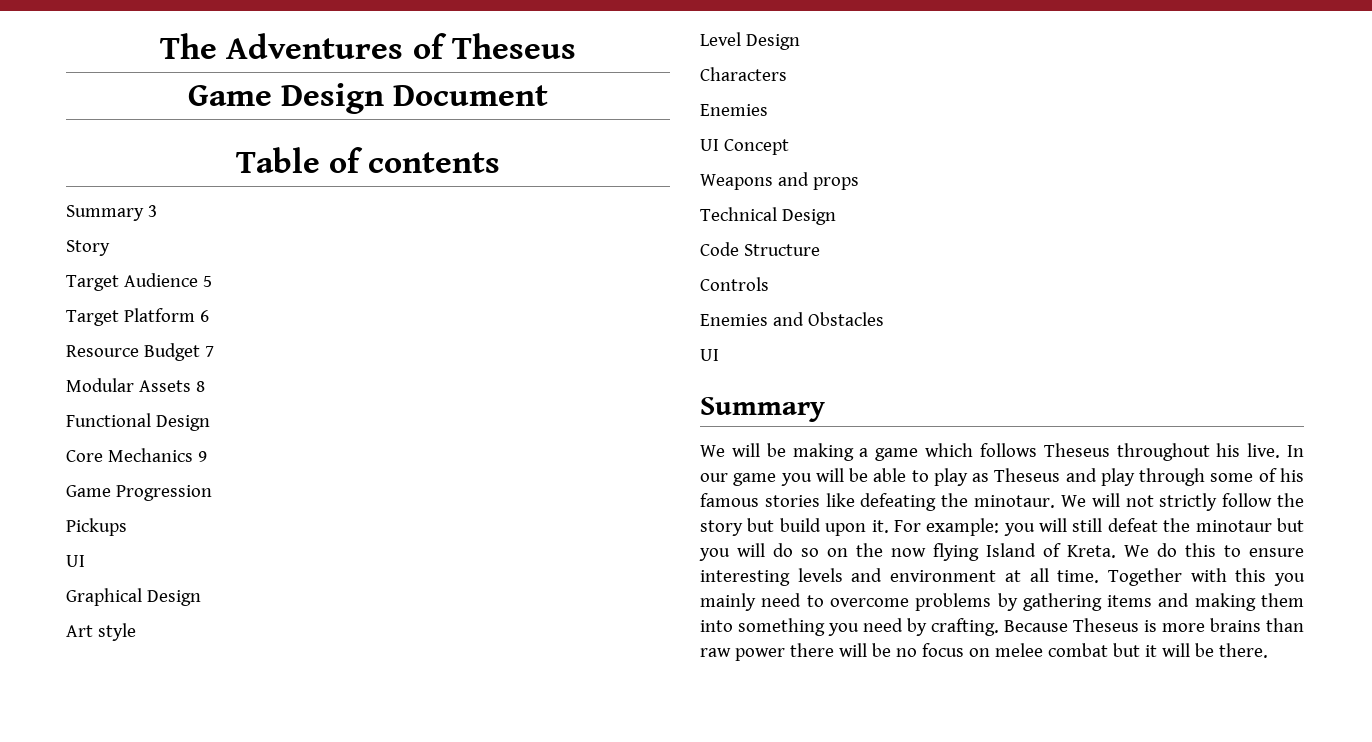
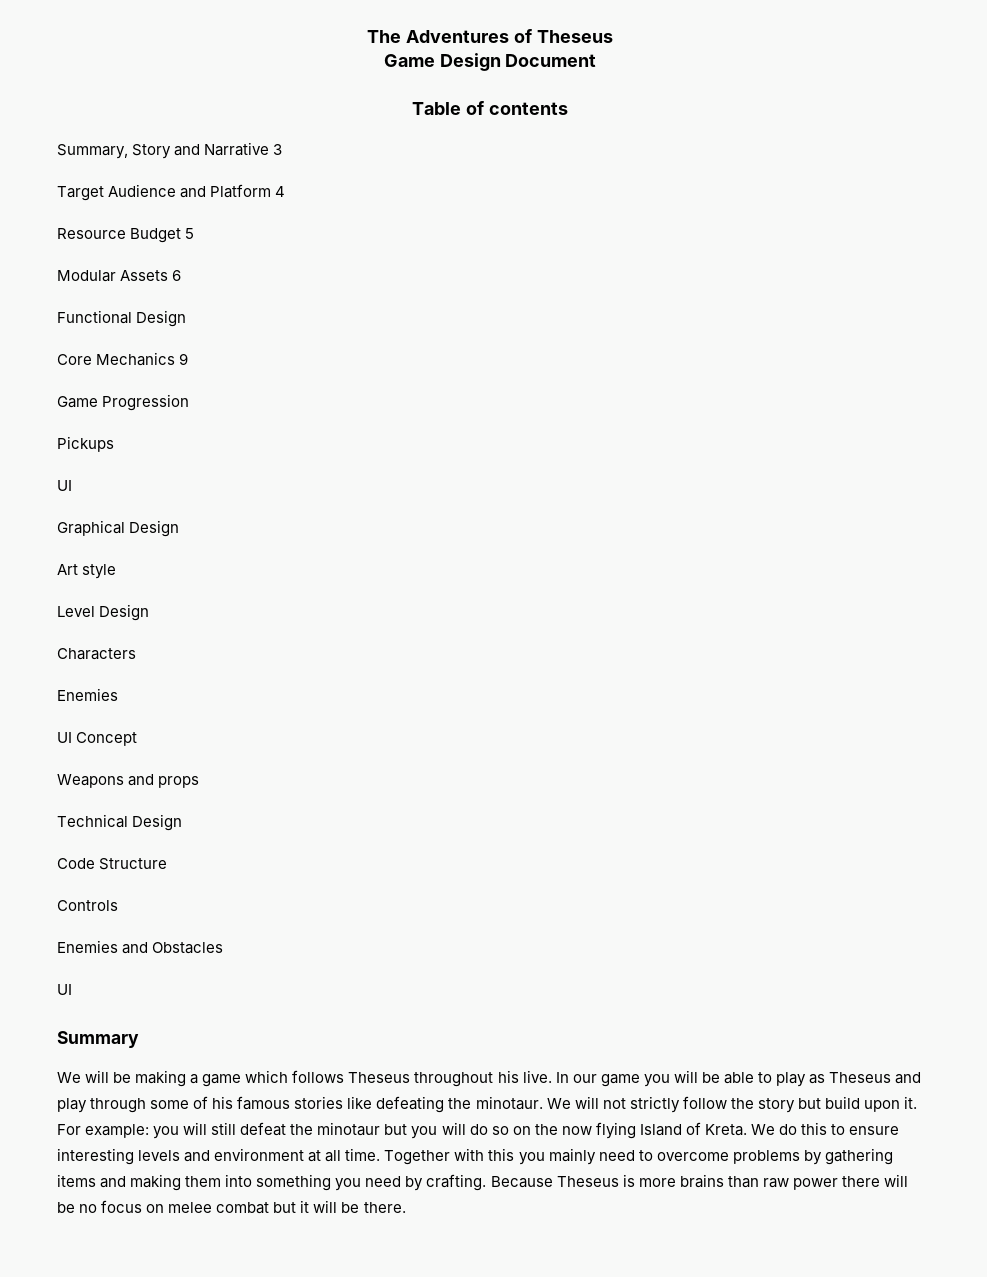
- Summary 3
+ Summary, Story and Narrative 3
- Story
- Target Audience 5
- Target Platform 6
+ Target Audience and Platform 4
- Resource Budget 7
+ Resource Budget 5
- Modular Assets 8
+ Modular Assets 6

